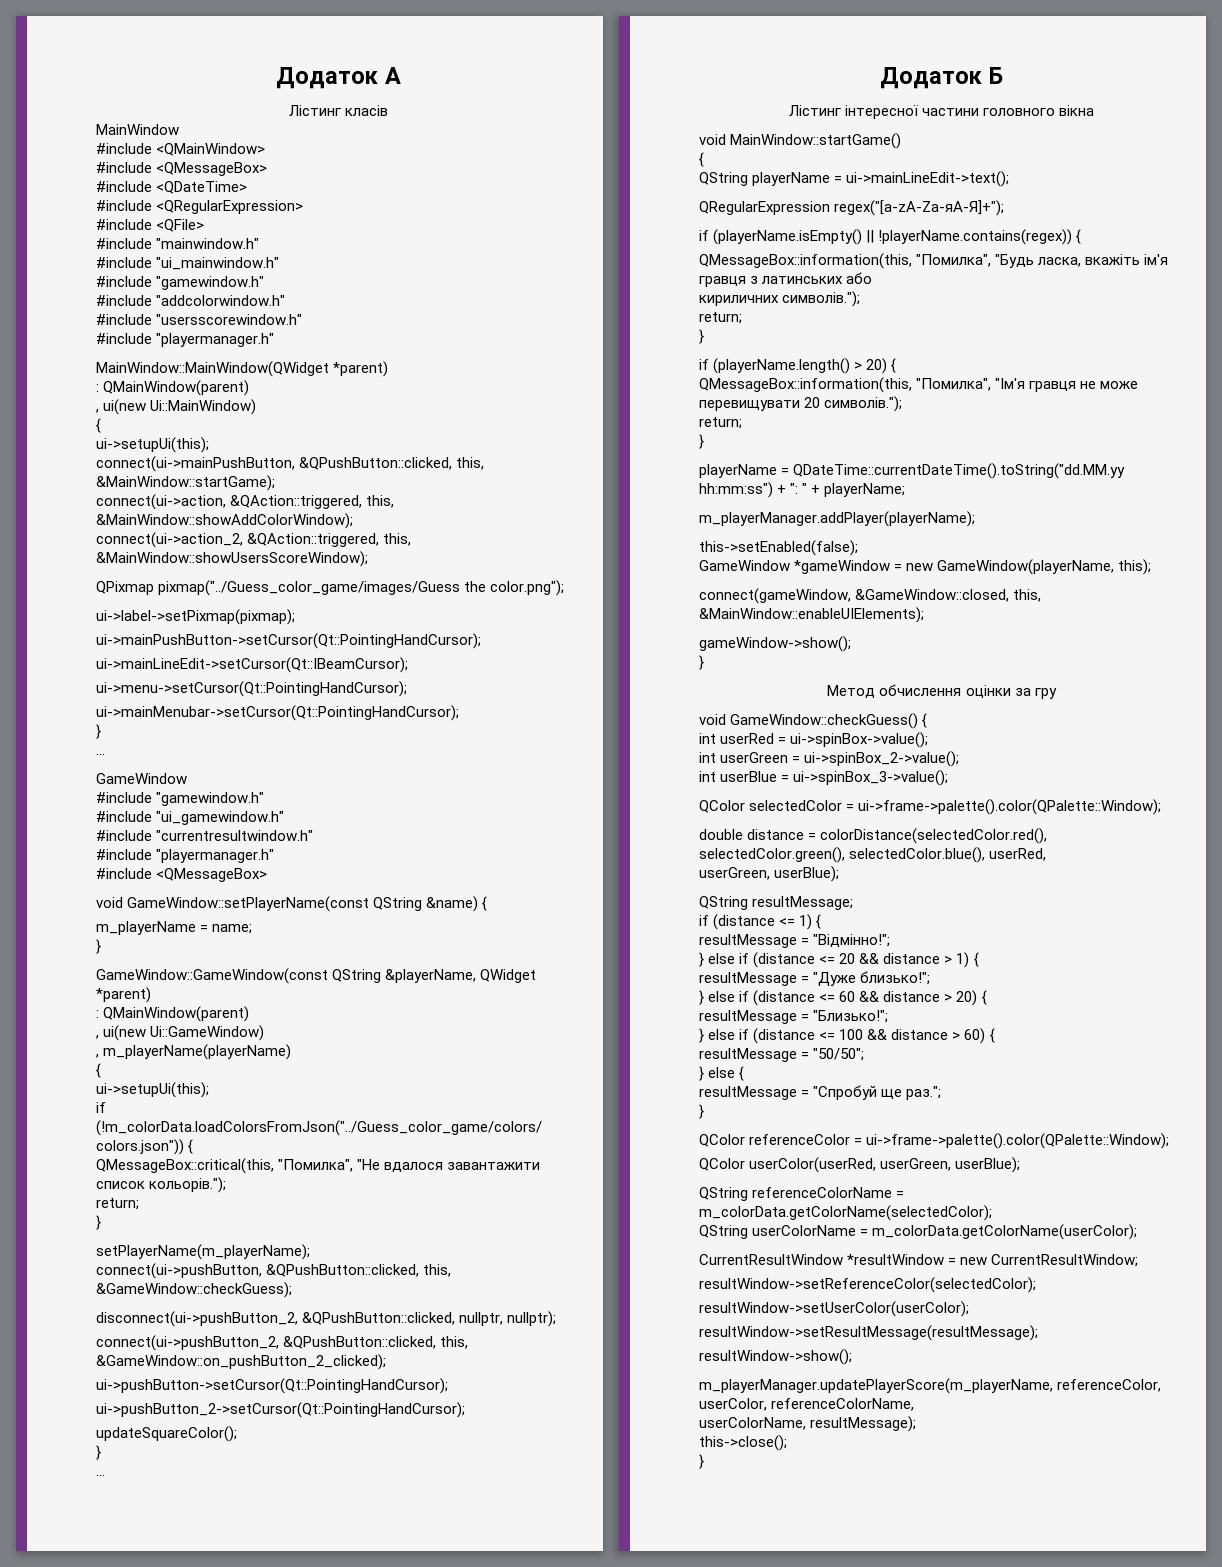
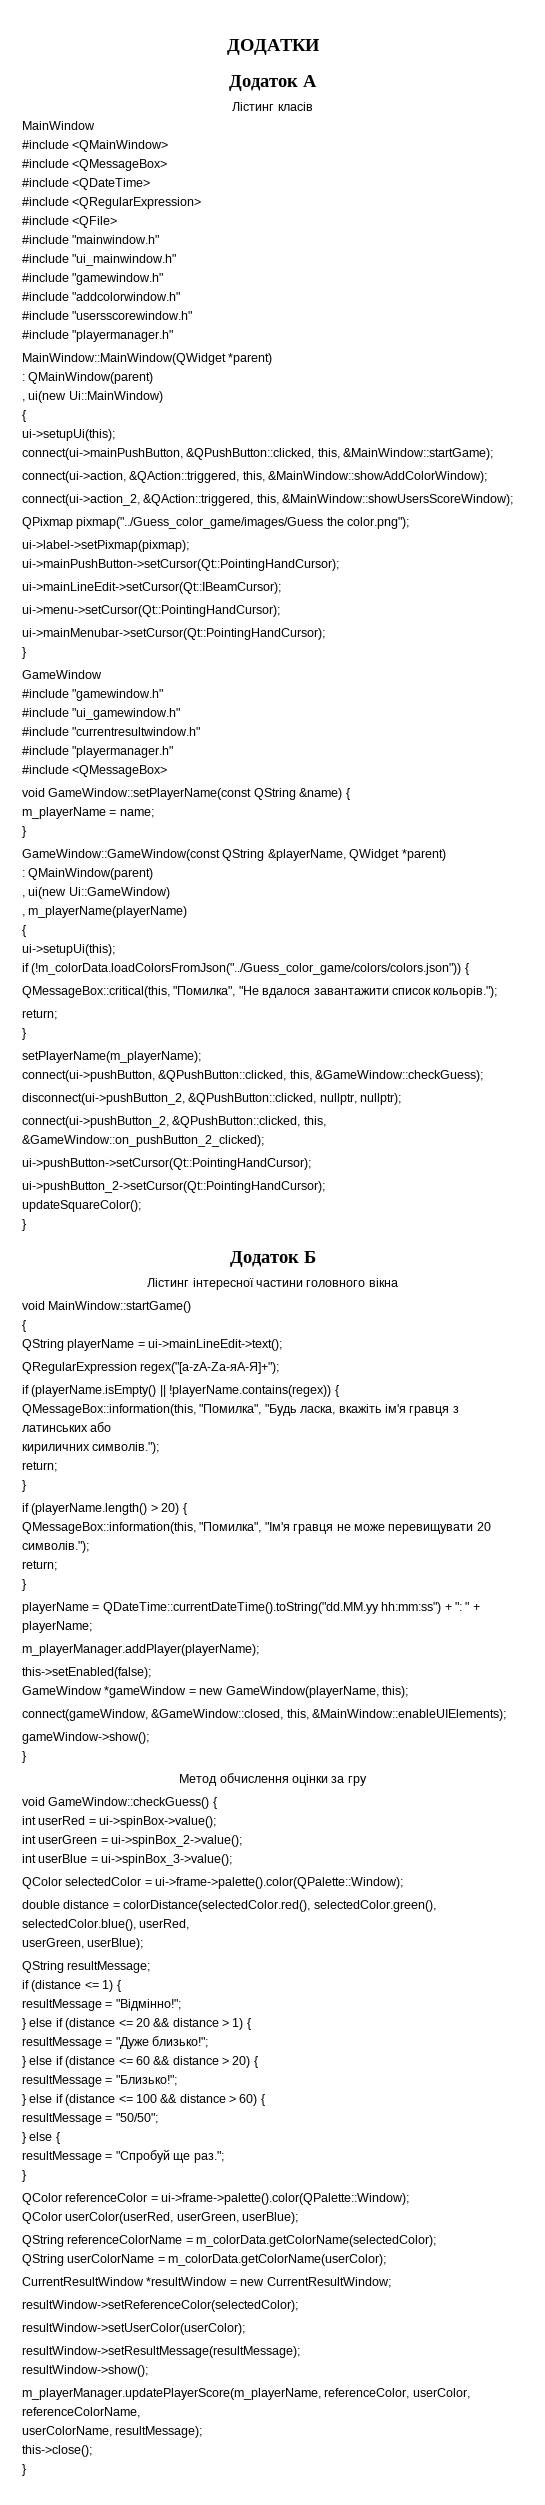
+ ДОДАТКИ
  ui->mainMenubar->setCursor(Qt::PointingHandCursor);
  }
- …
  updateSquareColor();
  }
- …

